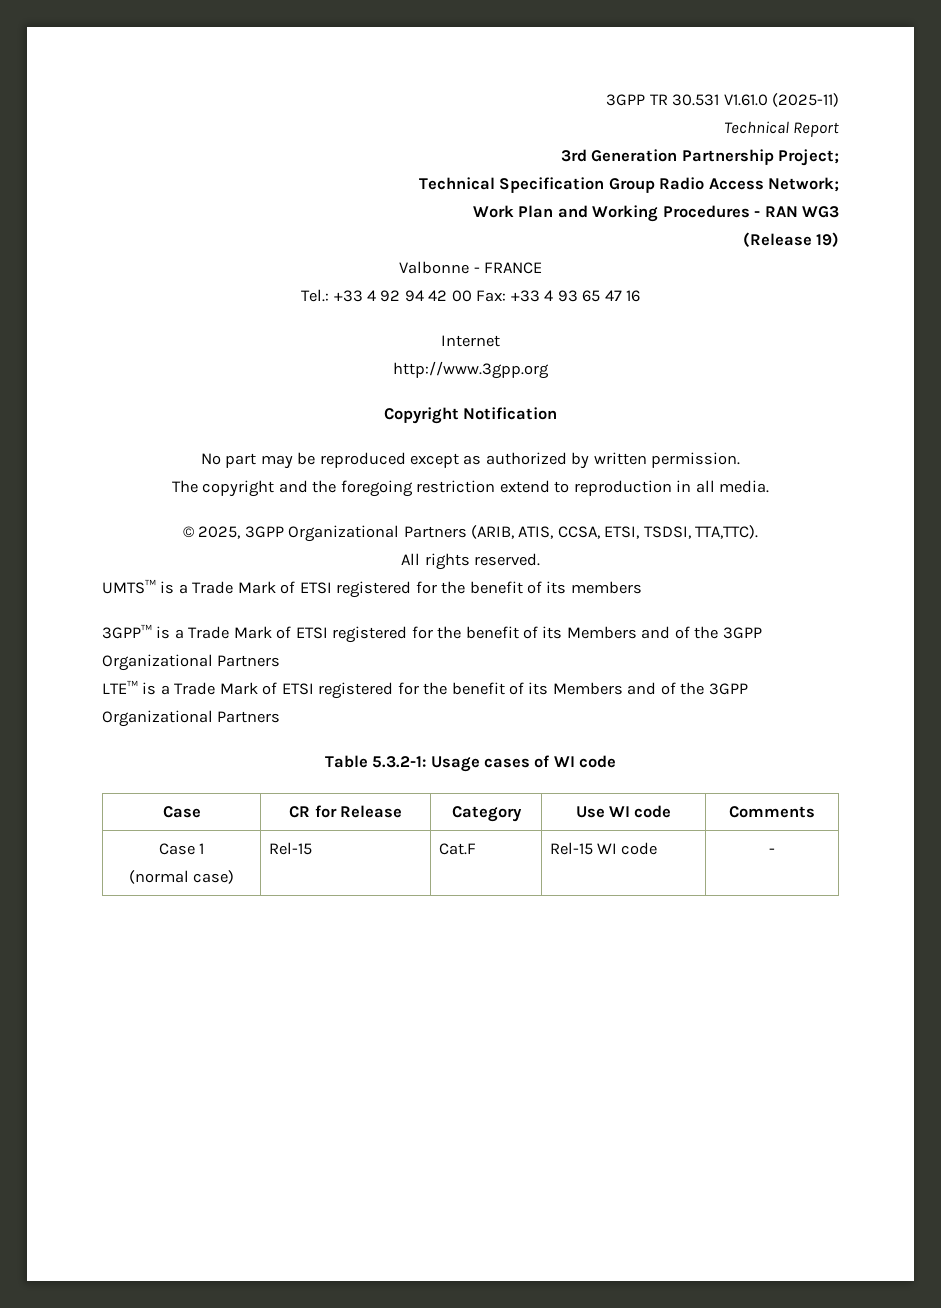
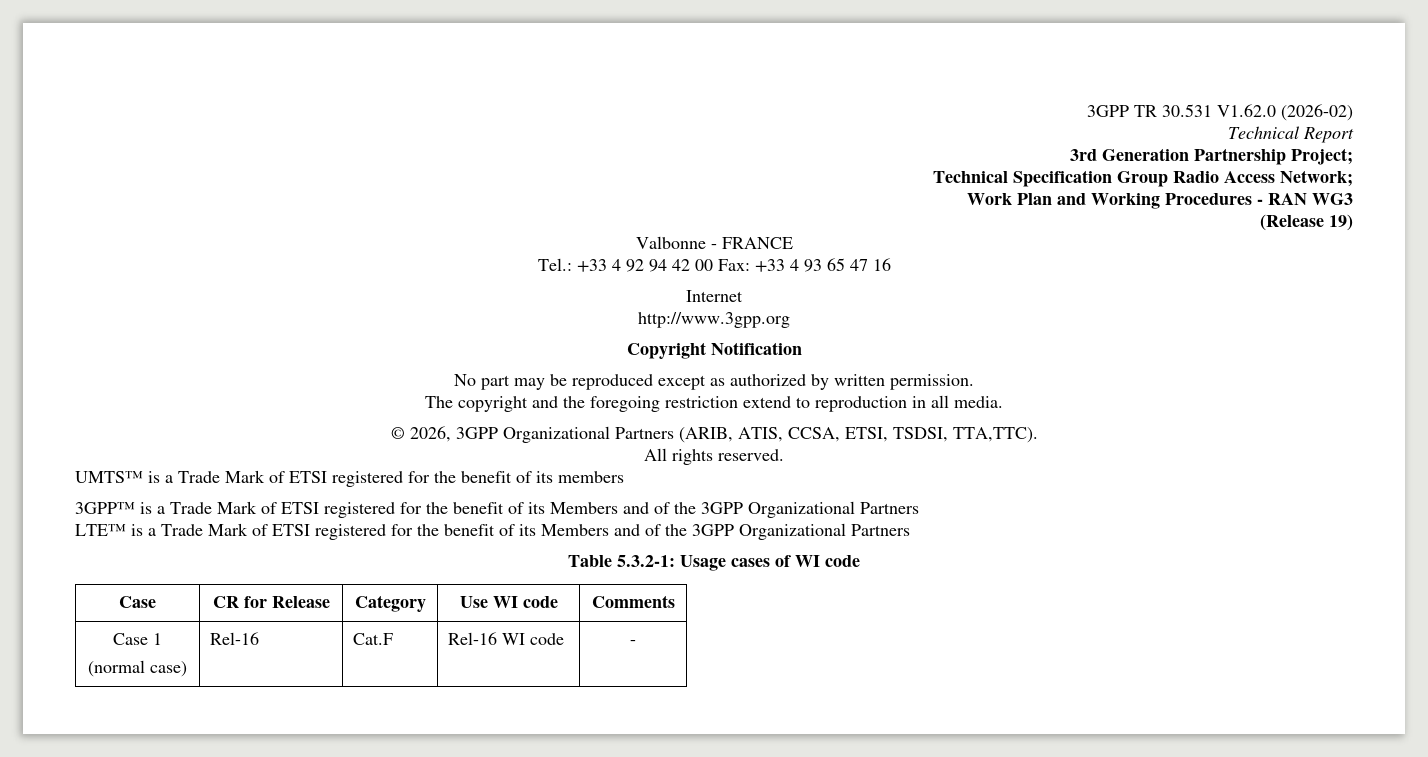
- 3GPP TR 30.531 V1.61.0 (2025-11)
+ 3GPP TR 30.531 V1.62.0 (2026-02)
- © 2025, 3GPP Organizational Partners (ARIB, ATIS, CCSA, ETSI, TSDSI, TTA,TTC).
+ © 2026, 3GPP Organizational Partners (ARIB, ATIS, CCSA, ETSI, TSDSI, TTA,TTC).
  Case | CR for Release | Category | Use WI code | Comments
  Case 1
- (normal case) | Rel-15 | Cat.F | Rel-15 WI code | -
+ (normal case) | Rel-16 | Cat.F | Rel-16 WI code | -

